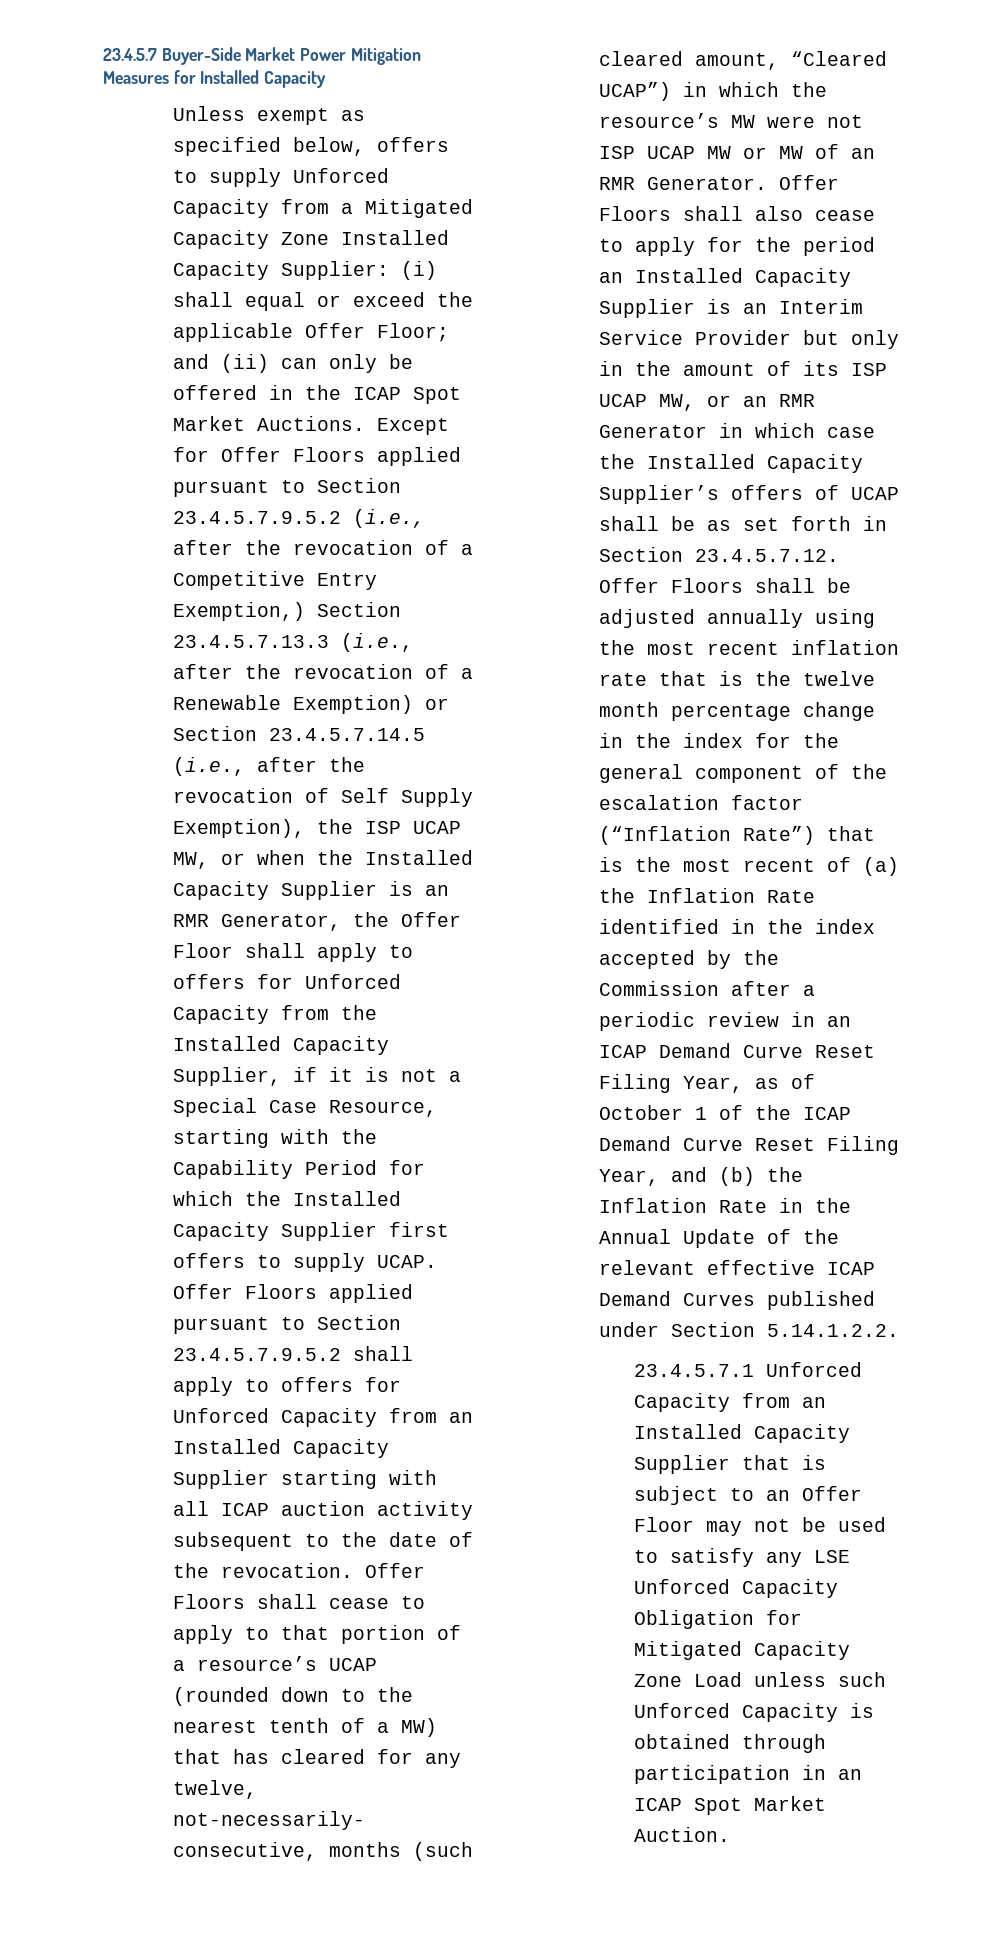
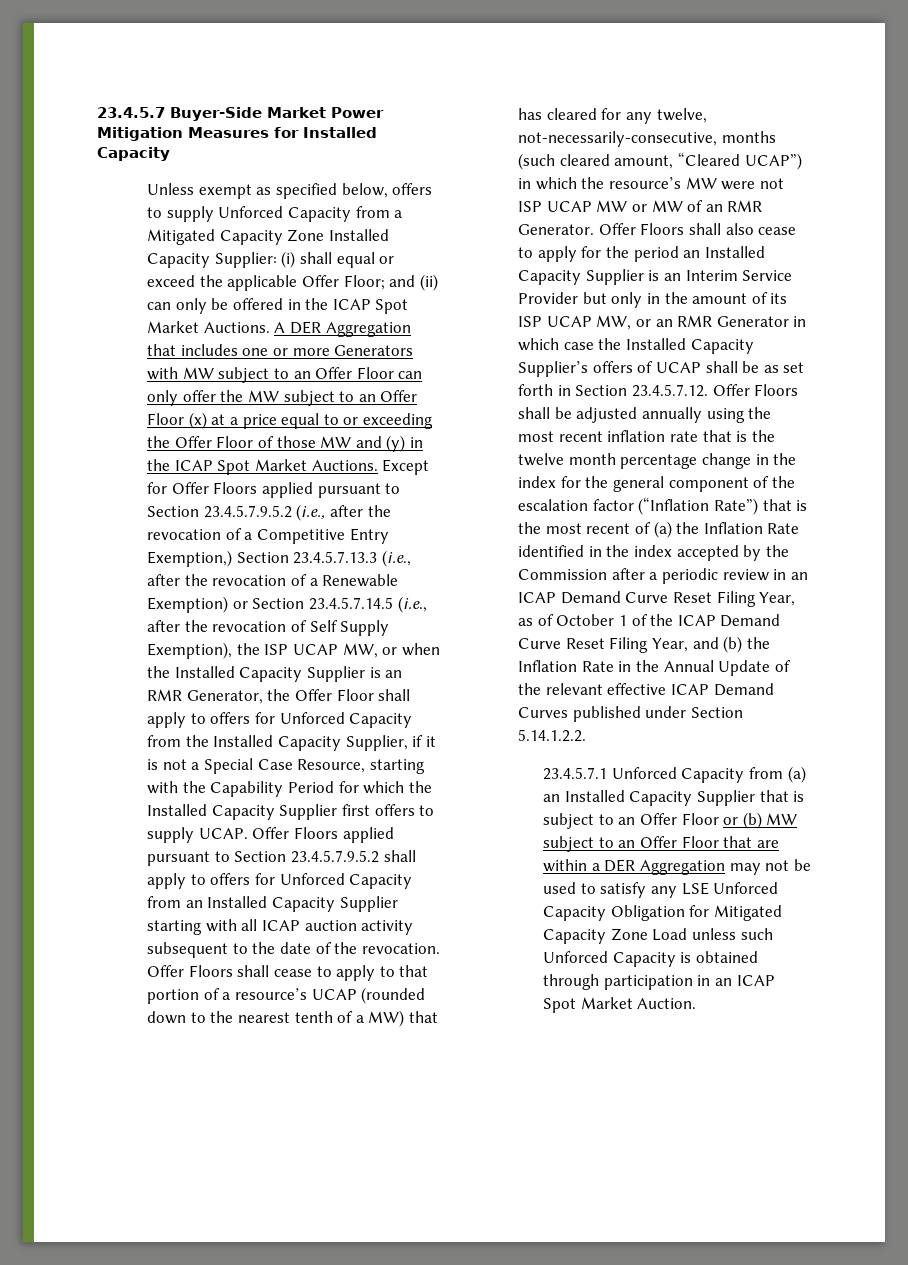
+ A DER Aggregation that includes one or more Generators with MW subject to an Offer Floor can only offer the MW subject to an Offer Floor (x) at a price equal to or exceeding the Offer Floor of those MW and (y) in the ICAP Spot Market Auctions.
- 23.4.5.7.1 Unforced Capacity from an Installed Capacity Supplier that is subject to an Offer Floor may not be used to satisfy any LSE Unforced Capacity Obligation for Mitigated Capacity Zone Load unless such Unforced Capacity is obtained through participation in an ICAP Spot Market Auction.
+ 23.4.5.7.1 Unforced Capacity from (a) an Installed Capacity Supplier that is subject to an Offer Floor or (b) MW subject to an Offer Floor that are within a DER Aggregation may not be used to satisfy any LSE Unforced Capacity Obligation for Mitigated Capacity Zone Load unless such Unforced Capacity is obtained through participation in an ICAP Spot Market Auction.

